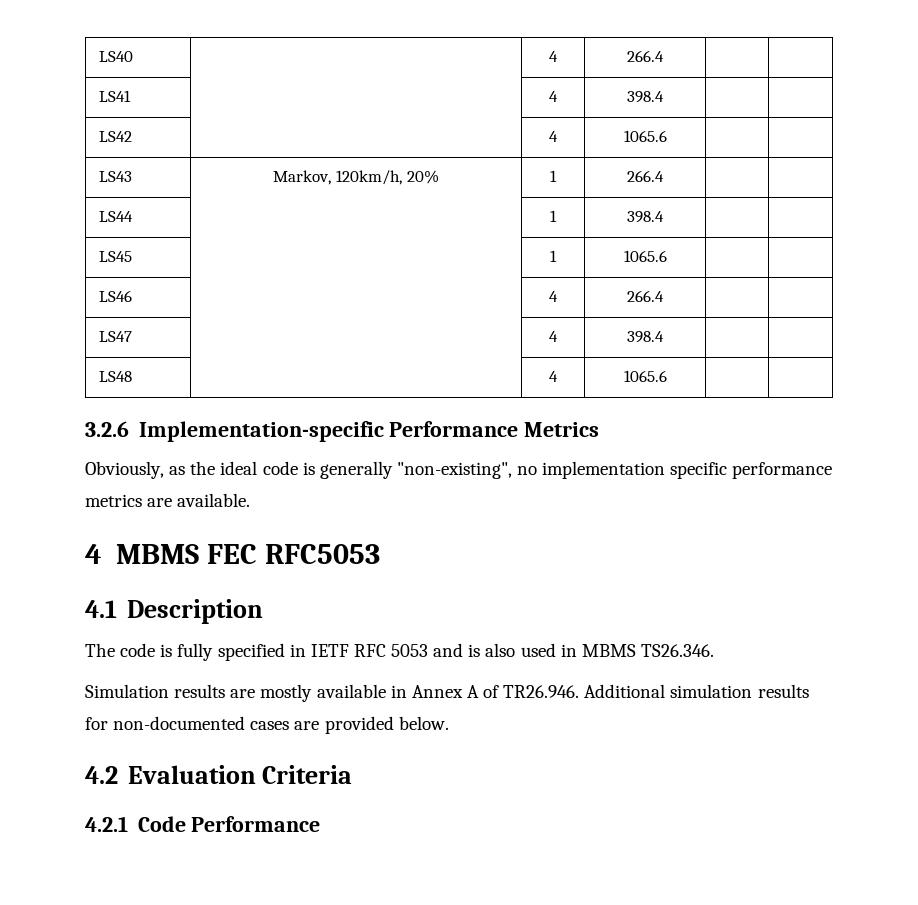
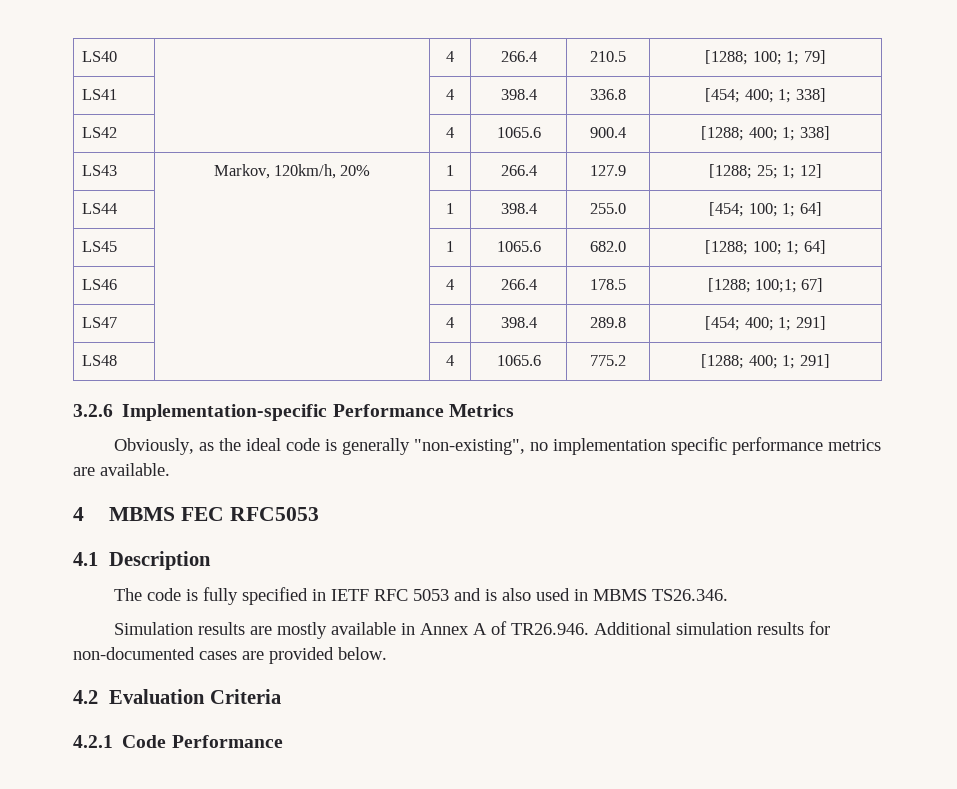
- LS40 | | 4 | 266.4 | |
- LS41 | | 4 | 398.4 | |
- LS42 | | 4 | 1065.6 | |
+ LS40 | | 4 | 266.4 | 210.5 | [1288; 100; 1; 79]
+ LS41 | | 4 | 398.4 | 336.8 | [454; 400; 1; 338]
+ LS42 | | 4 | 1065.6 | 900.4 | [1288; 400; 1; 338]
- LS43 | Markov, 120km/h, 20% | 1 | 266.4 | |
- LS44 | | 1 | 398.4 | |
- LS45 | | 1 | 1065.6 | |
+ LS43 | Markov, 120km/h, 20% | 1 | 266.4 | 127.9 | [1288; 25; 1; 12]
+ LS44 | | 1 | 398.4 | 255.0 | [454; 100; 1; 64]
+ LS45 | | 1 | 1065.6 | 682.0 | [1288; 100; 1; 64]
- LS46 | | 4 | 266.4 | |
+ LS46 | | 4 | 266.4 | 178.5 | [1288; 100;1; 67]
- LS47 | | 4 | 398.4 | |
- LS48 | | 4 | 1065.6 | |
+ LS47 | | 4 | 398.4 | 289.8 | [454; 400; 1; 291]
+ LS48 | | 4 | 1065.6 | 775.2 | [1288; 400; 1; 291]

